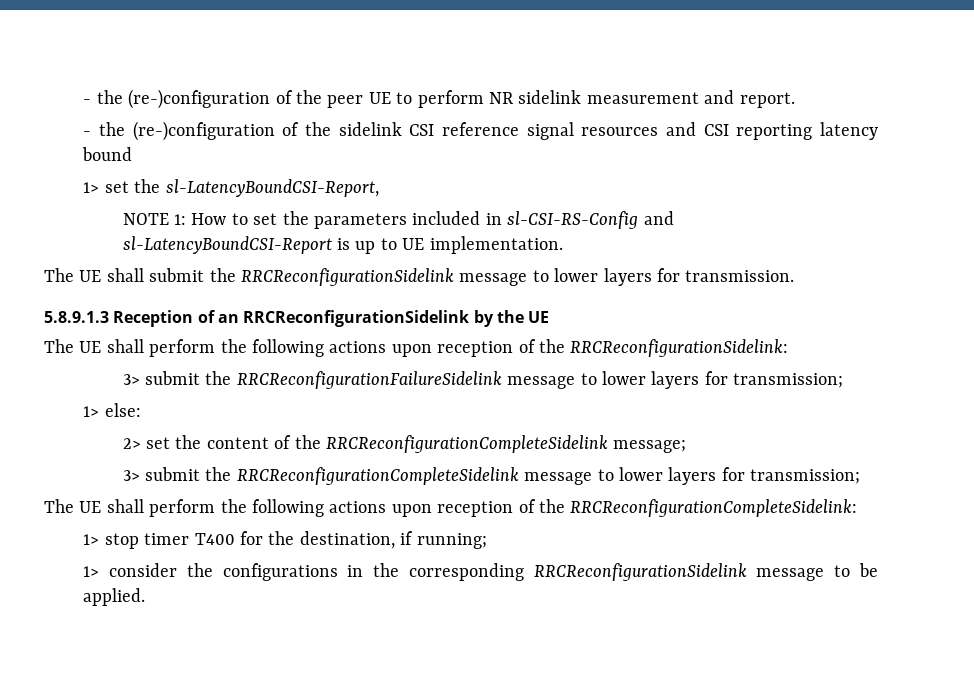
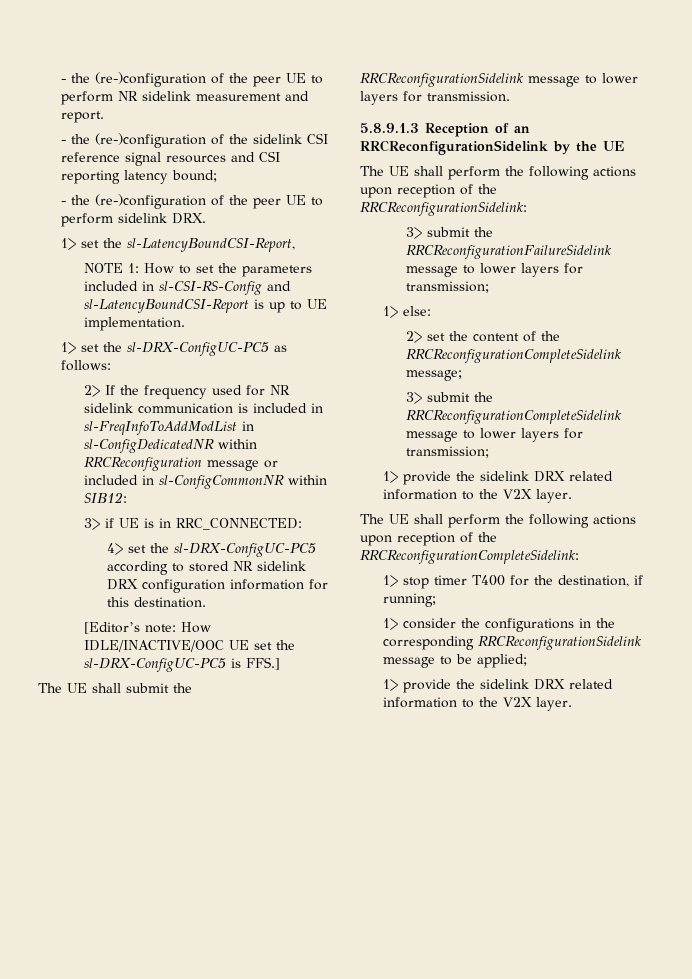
- - the (re-)configuration of the sidelink CSI reference signal resources and CSI reporting latency bound
+ - the (re-)configuration of the sidelink CSI reference signal resources and CSI reporting latency bound;
+ - the (re-)configuration of the peer UE to perform sidelink DRX.
+ 1> set the sl-DRX-ConfigUC-PC5 as follows:
+ 2> If the frequency used for NR sidelink communication is included in sl-FreqInfoToAddModList in sl-ConfigDedicatedNR within RRCReconfiguration message or included in sl-ConfigCommonNR within SIB12:
+ 3> if UE is in RRC_CONNECTED:
+ 4> set the sl-DRX-ConfigUC-PC5 according to stored NR sidelink DRX configuration information for this destination.
+ [Editor’s note: How IDLE/INACTIVE/OOC UE set the sl-DRX-ConfigUC-PC5 is FFS.]
  3> submit the RRCReconfigurationCompleteSidelink message to lower layers for transmission;
+ 1> provide the sidelink DRX related information to the V2X layer.
- 1> consider the configurations in the corresponding RRCReconfigurationSidelink message to be applied.
+ 1> consider the configurations in the corresponding RRCReconfigurationSidelink message to be applied;
+ 1> provide the sidelink DRX related information to the V2X layer.

